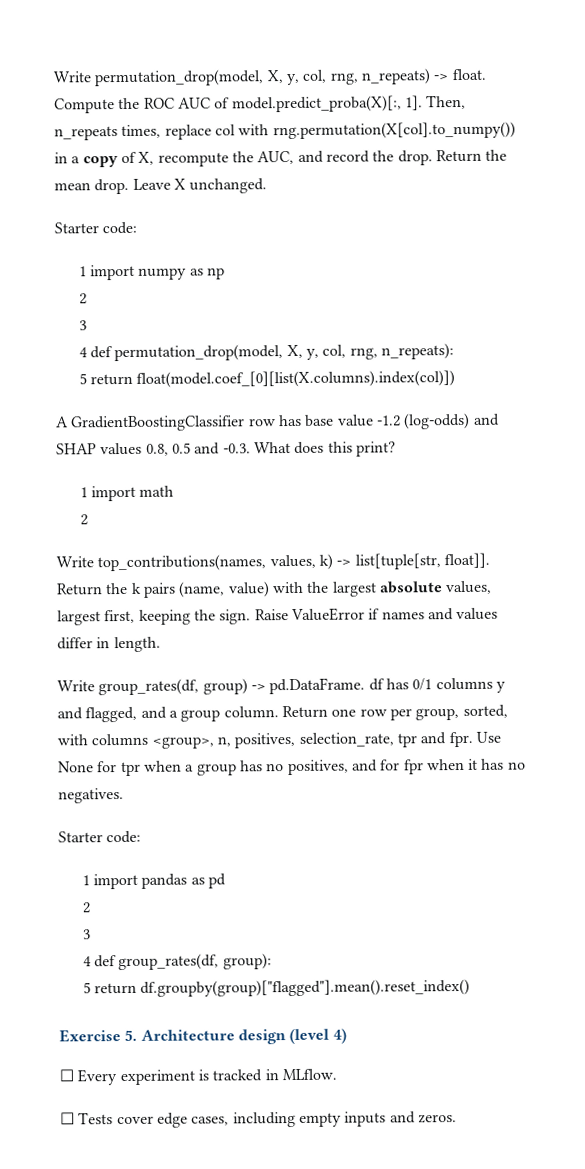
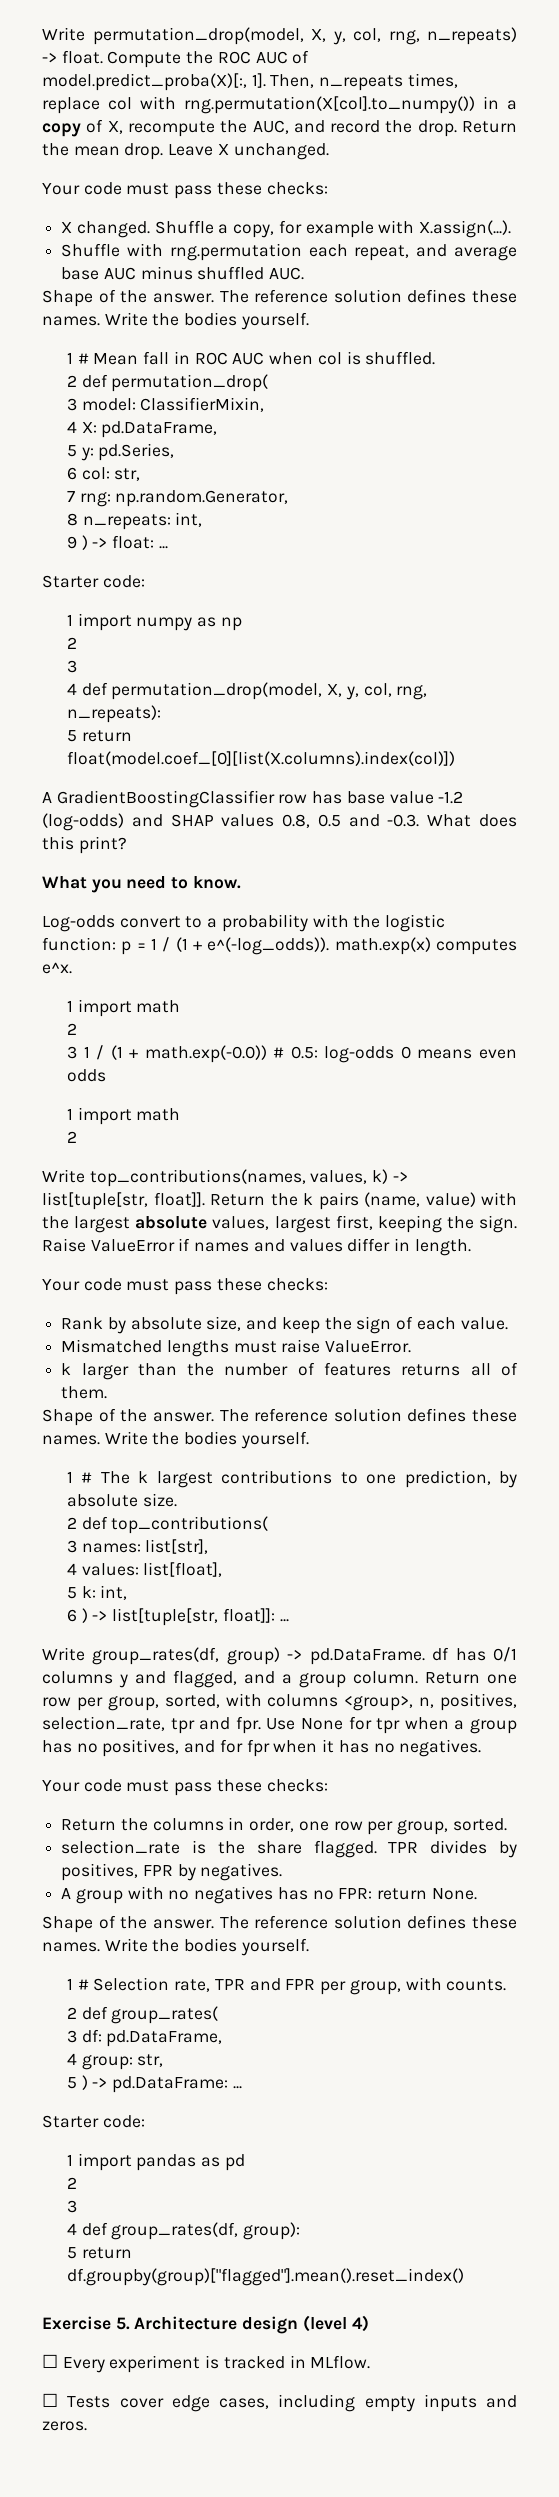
  Leave X unchanged.
+ Your code must pass these checks:
+ X changed. Shuffle a copy, for example with X.assign(...).
+ Shuffle with rng.permutation each repeat, and average base AUC minus shuffled AUC.
+ Shape of the answer. The reference solution defines these names. Write the bodies yourself.
+ 1 # Mean fall in ROC AUC when col is shuffled.
+ 2 def permutation_drop(
+ 3 model: ClassifierMixin,
+ 4 X: pd.DataFrame,
+ 5 y: pd.Series,
+ 6 col: str,
+ 7 rng: np.random.Generator,
+ 8 n_repeats: int,
+ 9 ) -> float: ...
+ What you need to know.
+ Log-odds convert to a probability with the logistic function: p = 1 / (1 + e^(-log_odds)). math.exp(x) computes e^x.
+ 1 import math
+ 2
+ 3 1 / (1 + math.exp(-0.0)) # 0.5: log-odds 0 means even odds
  Raise ValueError if names and values differ in length.
+ Your code must pass these checks:
+ Rank by absolute size, and keep the sign of each value.
+ Mismatched lengths must raise ValueError.
+ k larger than the number of features returns all of them.
+ Shape of the answer. The reference solution defines these names. Write the bodies yourself.
+ 1 # The k largest contributions to one prediction, by absolute size.
+ 2 def top_contributions(
+ 3 names: list[str],
+ 4 values: list[float],
+ 5 k: int,
+ 6 ) -> list[tuple[str, float]]: ...
  Use None for tpr when a group has no positives, and for fpr when it has no negatives.
+ Your code must pass these checks:
+ Return the columns in order, one row per group, sorted.
+ selection_rate is the share flagged. TPR divides by positives, FPR by negatives.
+ A group with no negatives has no FPR: return None.
+ Shape of the answer. The reference solution defines these names. Write the bodies yourself.
+ 1 # Selection rate, TPR and FPR per group, with counts.
+ 2 def group_rates(
+ 3 df: pd.DataFrame,
+ 4 group: str,
+ 5 ) -> pd.DataFrame: ...

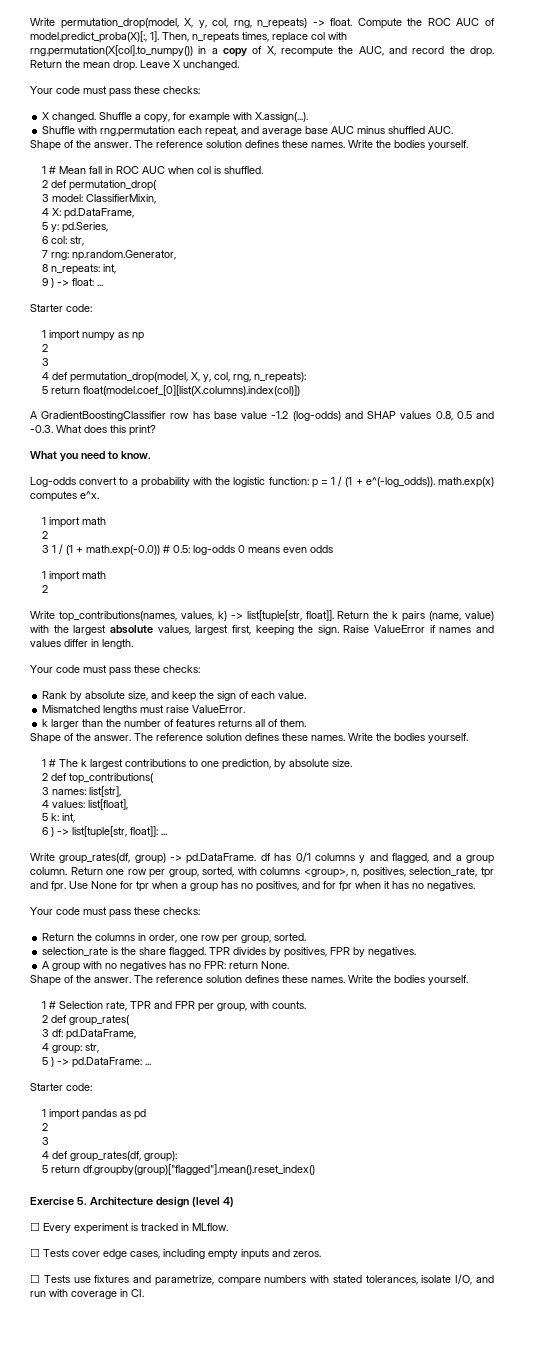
+ ☐ Tests use fixtures and parametrize, compare numbers with stated tolerances, isolate I/O, and run with coverage in CI.

